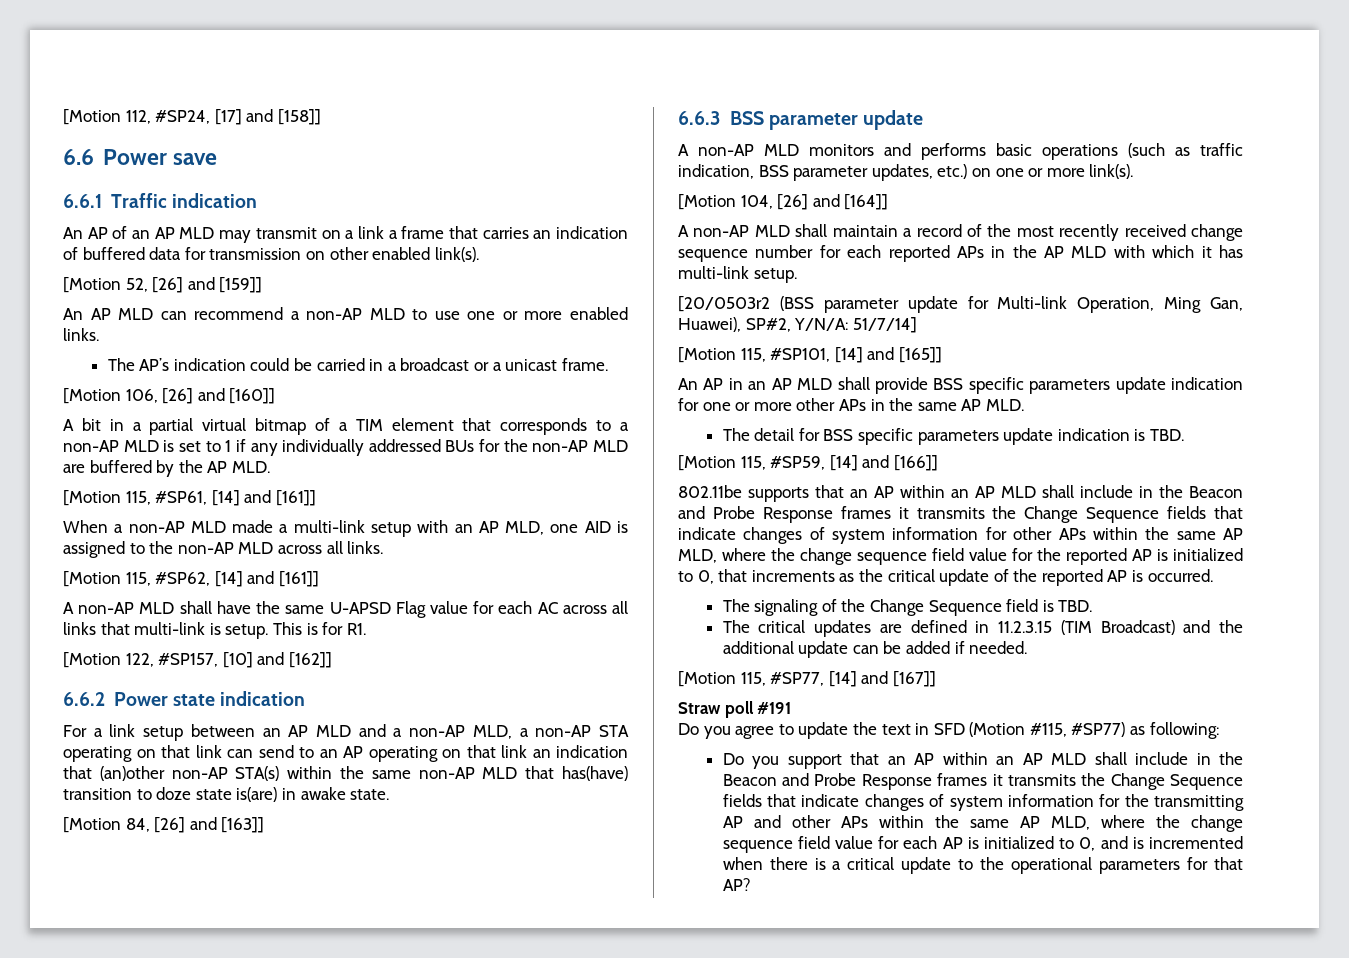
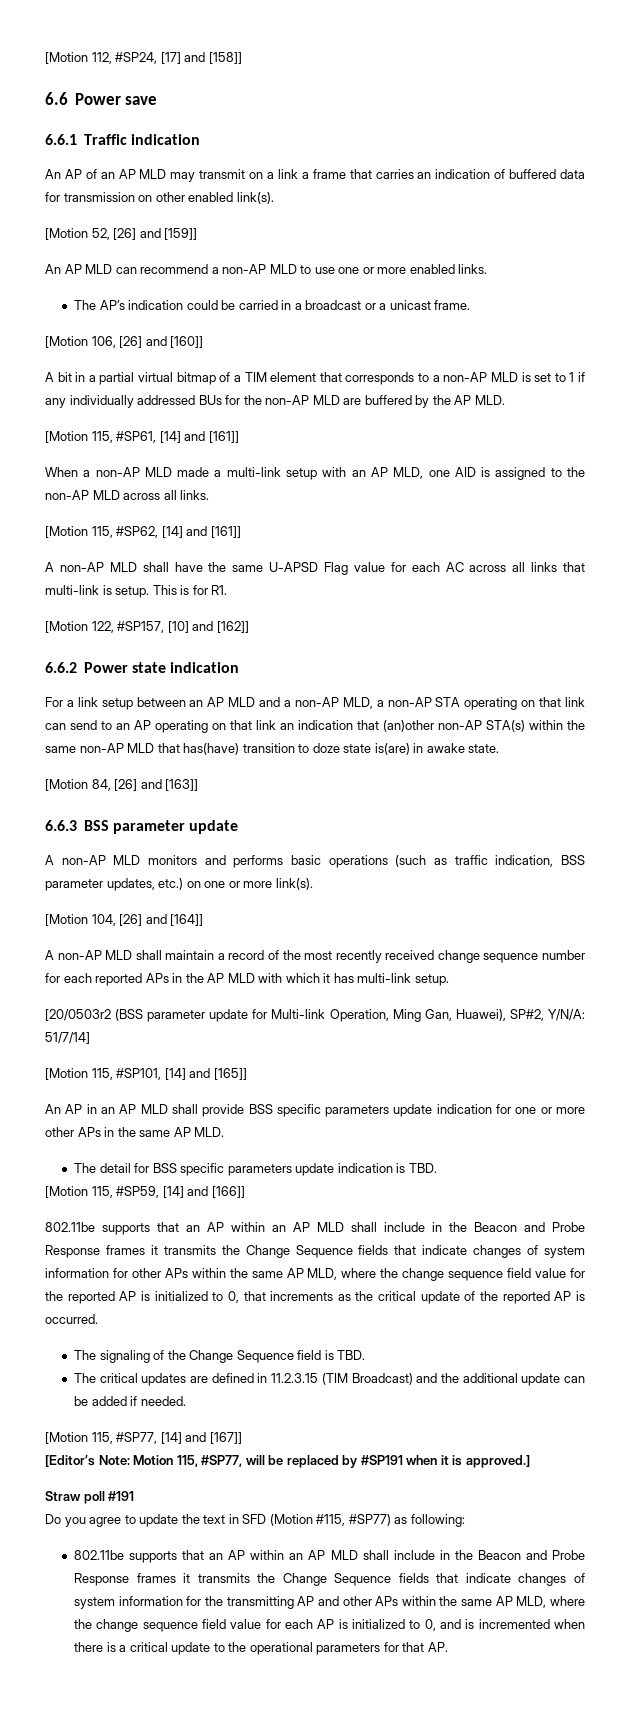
+ [Editor’s Note: Motion 115, #SP77, will be replaced by #SP191 when it is approved.]
- Do you support that an AP within an AP MLD shall include in the Beacon and Probe Response frames it transmits the Change Sequence fields that indicate changes of system information for the transmitting AP and other APs within the same AP MLD, where the change sequence field value for each AP is initialized to 0, and is incremented when there is a critical update to the operational parameters for that AP?
+ 802.11be supports that an AP within an AP MLD shall include in the Beacon and Probe Response frames it transmits the Change Sequence fields that indicate changes of system information for the transmitting AP and other APs within the same AP MLD, where the change sequence field value for each AP is initialized to 0, and is incremented when there is a critical update to the operational parameters for that AP.

